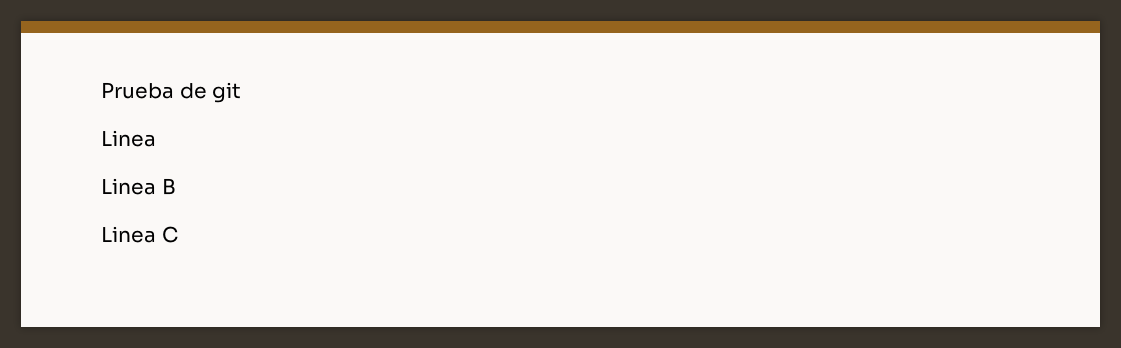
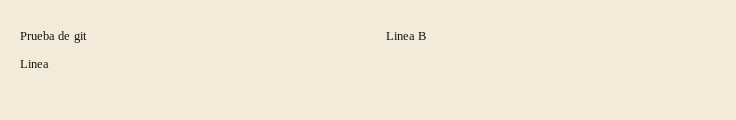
- Linea C

